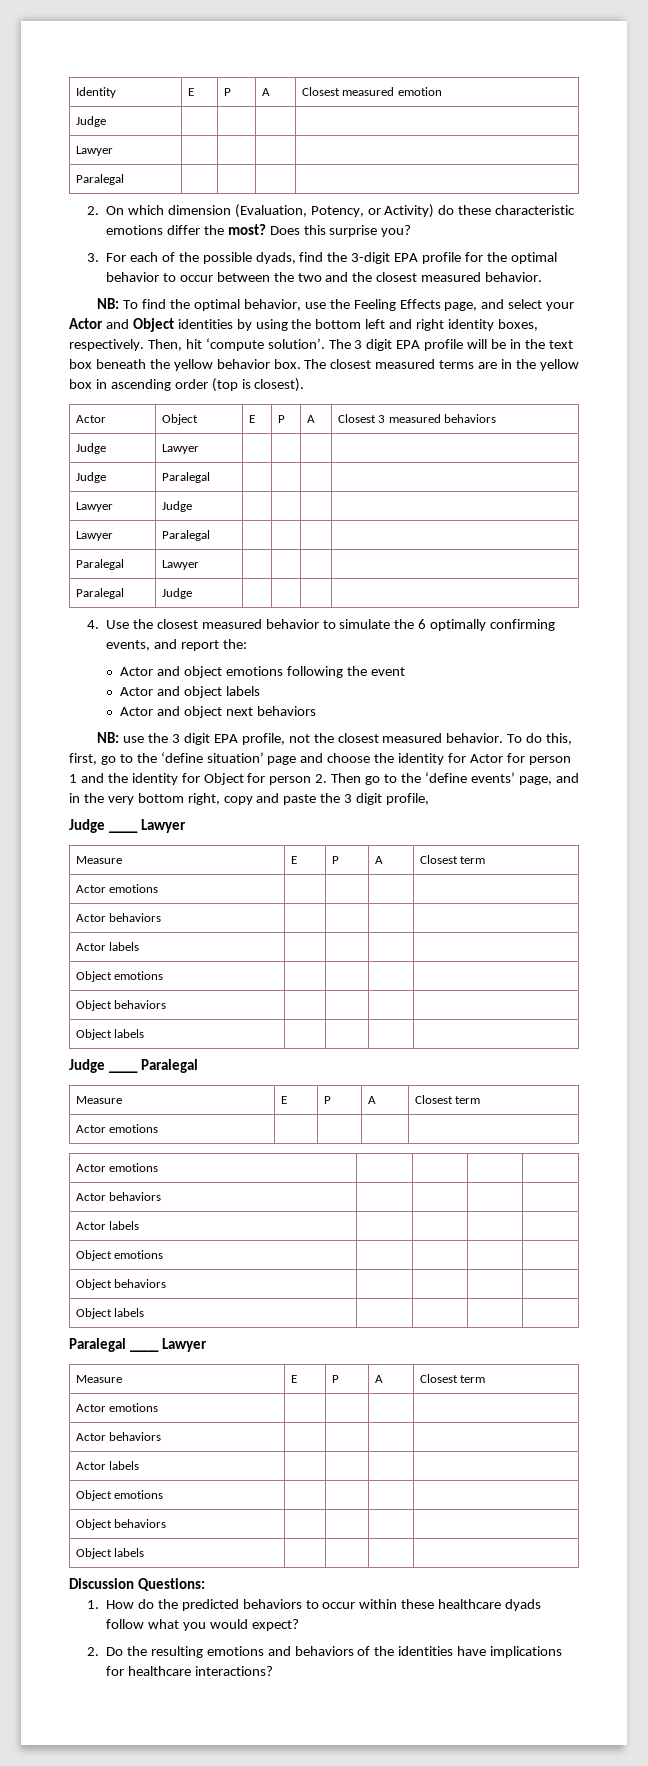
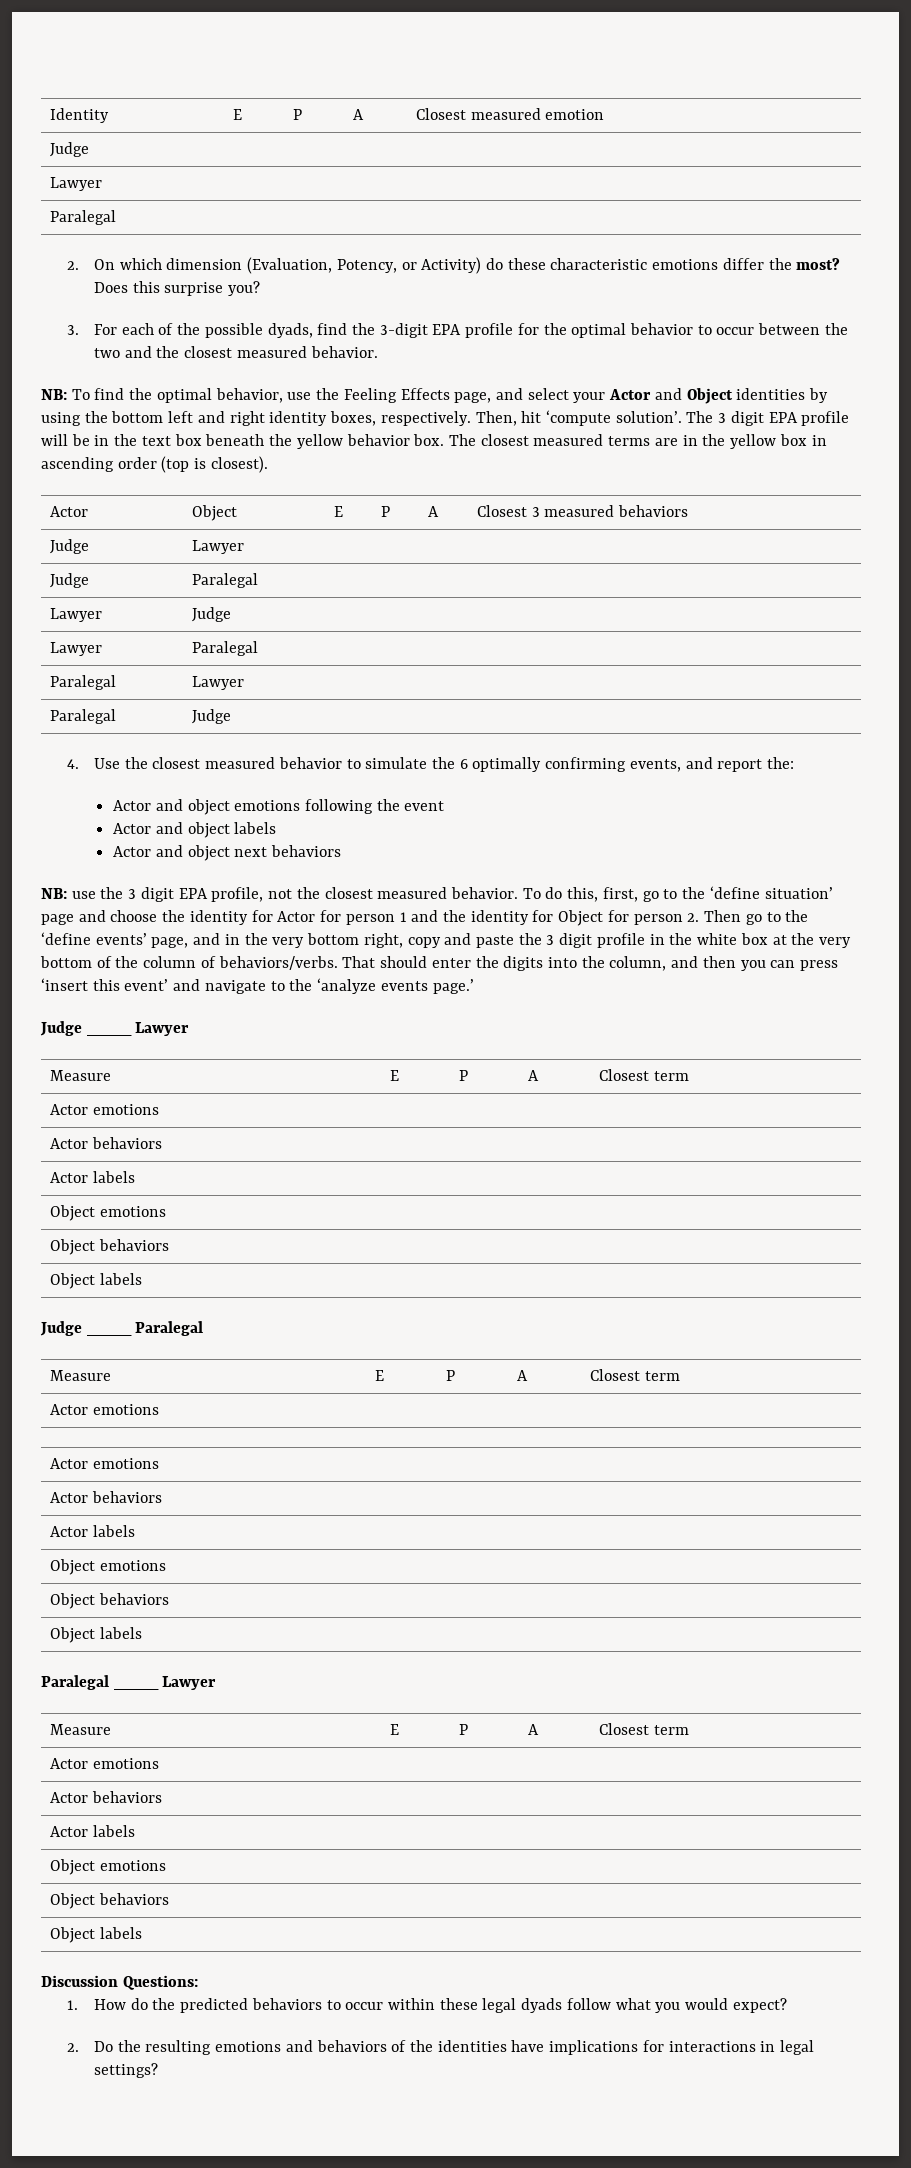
- To do this, first, go to the ‘define situation’ page and choose the identity for Actor for person 1 and the identity for Object for person 2. Then go to the ‘define events’ page, and in the very bottom right, copy and paste the 3 digit profile,
+ To do this, first, go to the ‘define situation’ page and choose the identity for Actor for person 1 and the identity for Object for person 2. Then go to the ‘define events’ page, and in the very bottom right, copy and paste the 3 digit profile in the white box at the very bottom of the column of behaviors/verbs. That should enter the digits into the column, and then you can press ‘insert this event’ and navigate to the ‘analyze events page.’
- 1. How do the predicted behaviors to occur within these healthcare dyads follow what you would expect?
+ 1. How do the predicted behaviors to occur within these legal dyads follow what you would expect?
- 2. Do the resulting emotions and behaviors of the identities have implications for healthcare interactions?
+ 2. Do the resulting emotions and behaviors of the identities have implications for interactions in legal settings?

